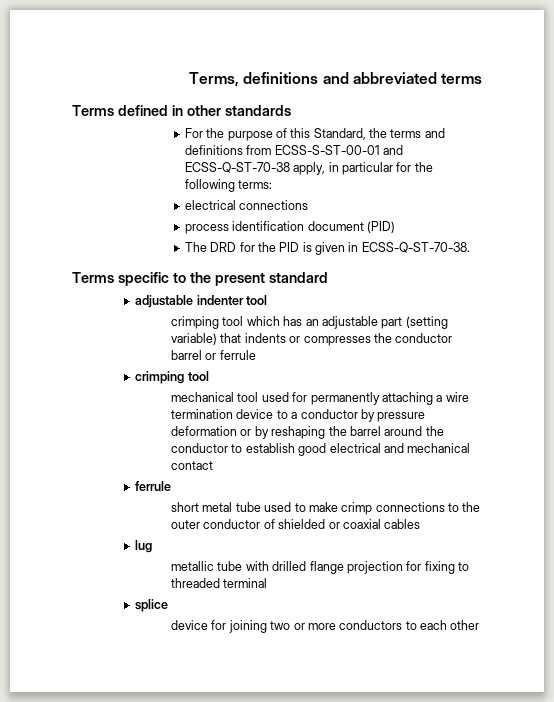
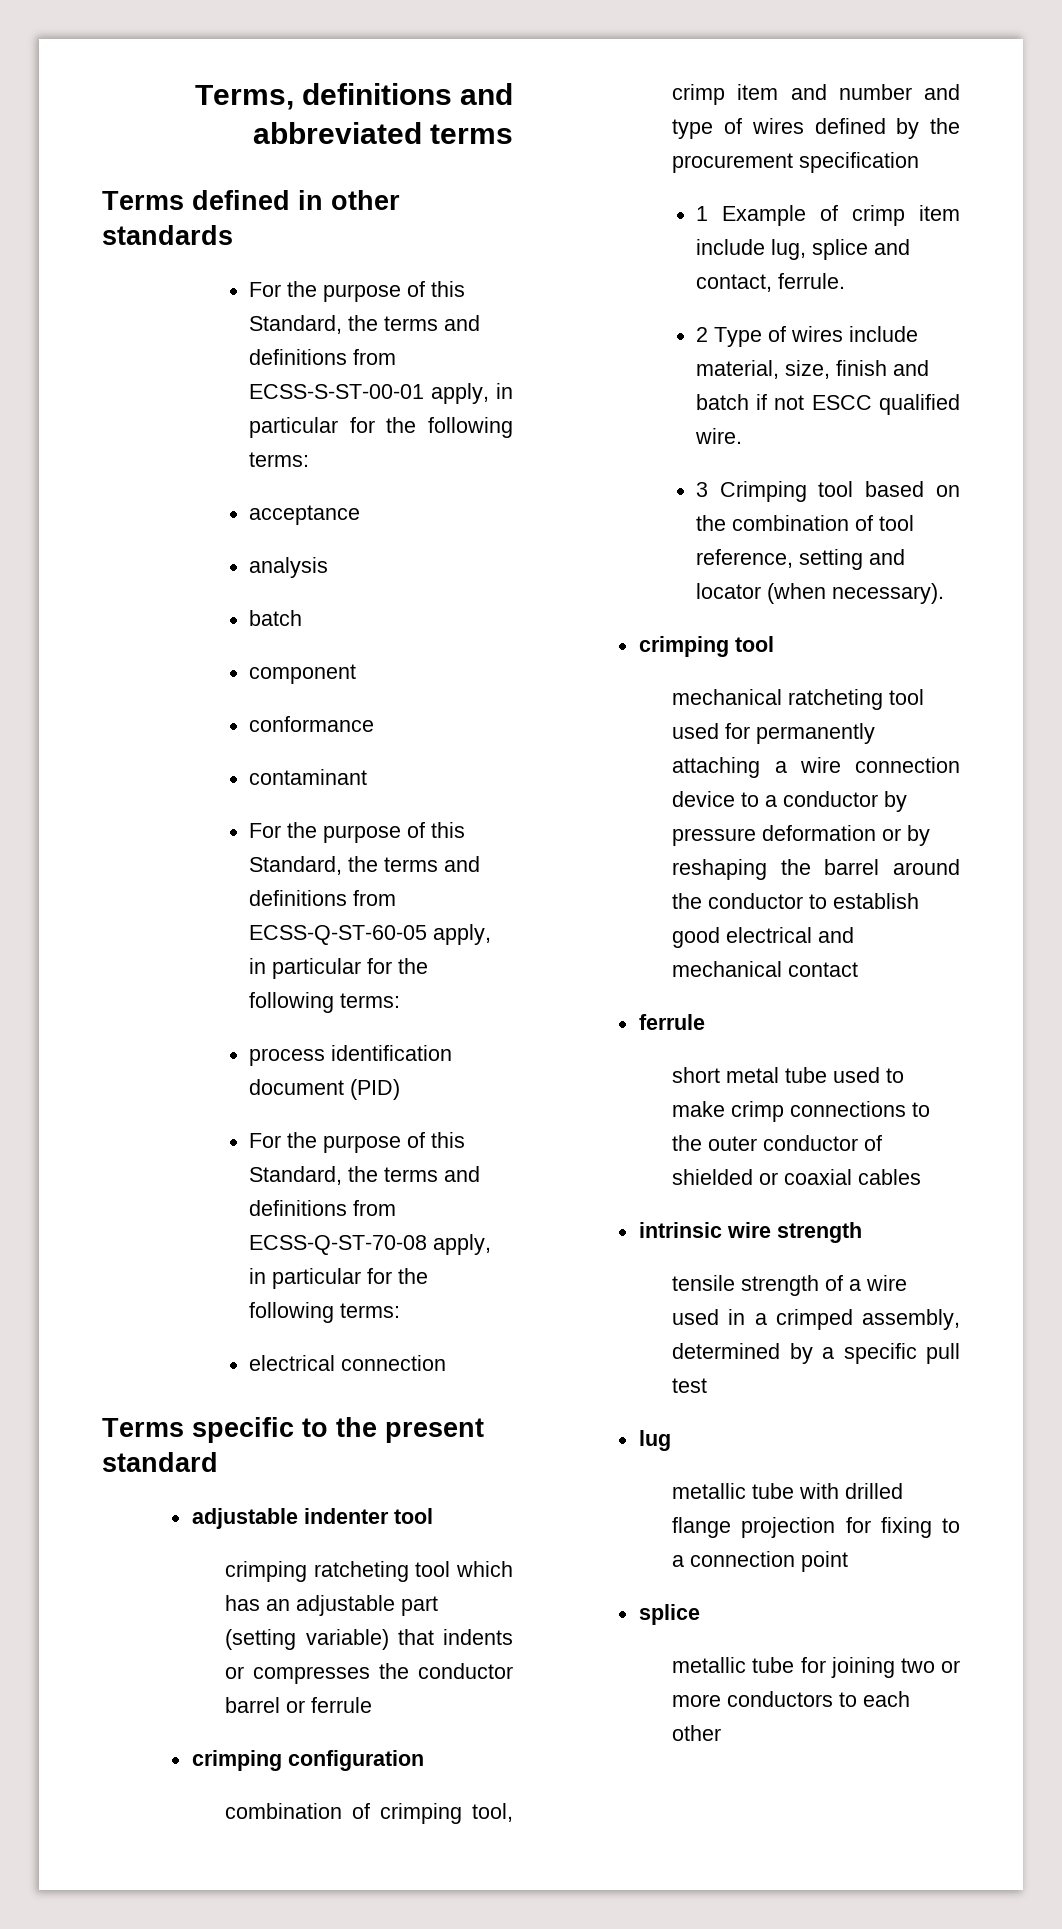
- For the purpose of this Standard, the terms and definitions from ECSS-S-ST-00-01 and ECSS-Q-ST-70-38 apply, in particular for the following terms:
+ For the purpose of this Standard, the terms and definitions from ECSS-S-ST-00-01 apply, in particular for the following terms:
+ acceptance
+ analysis
+ batch
+ component
+ conformance
+ contaminant
+ For the purpose of this Standard, the terms and definitions from ECSS-Q-ST-60-05 apply, in particular for the following terms:
+ process identification document (PID)
+ For the purpose of this Standard, the terms and definitions from ECSS-Q-ST-70-08 apply, in particular for the following terms:
- electrical connections
- process identification document (PID)
- The DRD for the PID is given in ECSS-Q-ST-70-38.
+ electrical connection
- crimping tool which has an adjustable part (setting variable) that indents or compresses the conductor barrel or ferrule
+ crimping ratcheting tool which has an adjustable part (setting variable) that indents or compresses the conductor barrel or ferrule
+ crimping configuration
+ combination of crimping tool, crimp item and number and type of wires defined by the procurement specification
+ 1 Example of crimp item include lug, splice and contact, ferrule.
+ 2 Type of wires include material, size, finish and batch if not ESCC qualified wire.
+ 3 Crimping tool based on the combination of tool reference, setting and locator (when necessary).
- mechanical tool used for permanently attaching a wire termination device to a conductor by pressure deformation or by reshaping the barrel around the conductor to establish good electrical and mechanical contact
+ mechanical ratcheting tool used for permanently attaching a wire connection device to a conductor by pressure deformation or by reshaping the barrel around the conductor to establish good electrical and mechanical contact
+ intrinsic wire strength
+ tensile strength of a wire used in a crimped assembly, determined by a specific pull test
- metallic tube with drilled flange projection for fixing to threaded terminal
+ metallic tube with drilled flange projection for fixing to a connection point
- device for joining two or more conductors to each other
+ metallic tube for joining two or more conductors to each other

